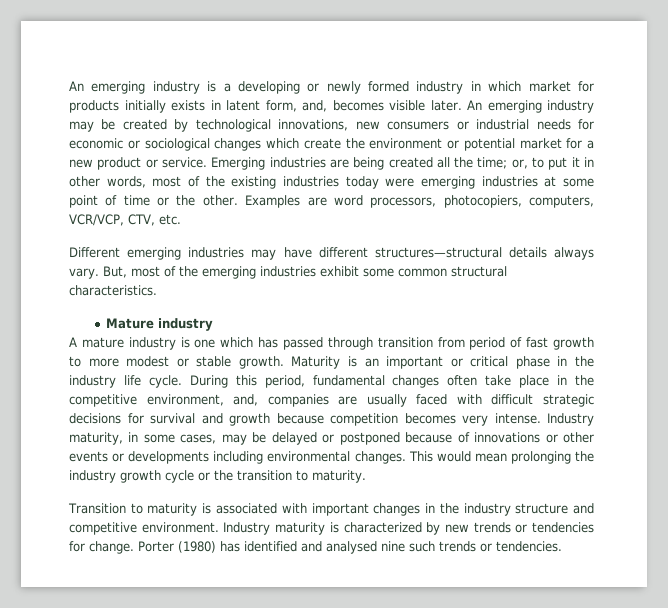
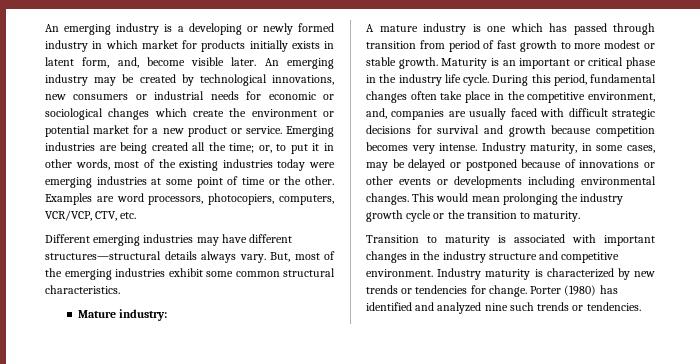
- An emerging industry is a developing or newly formed industry in which market for products initially exists in latent form, and, becomes visible later.
+ An emerging industry is a developing or newly formed industry in which market for products initially exists in latent form, and, become visible later.
- Mature industry
+ Mature industry:
- Porter (1980) has identified and analysed nine such trends or tendencies.
+ Porter (1980) has identified and analyzed nine such trends or tendencies.

